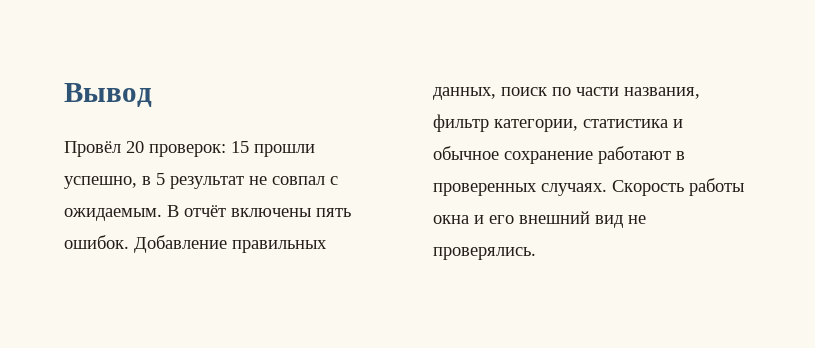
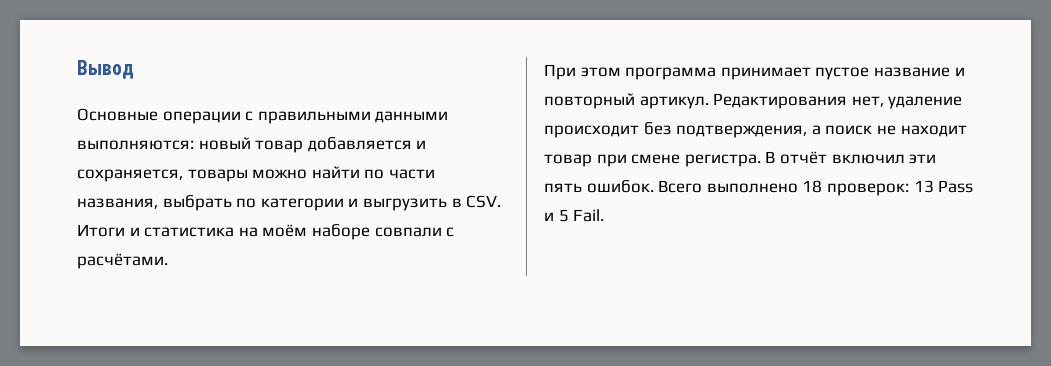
- Провёл 20 проверок: 15 прошли успешно, в 5 результат не совпал с ожидаемым. В отчёт включены пять ошибок. Добавление правильных данных, поиск по части названия, фильтр категории, статистика и обычное сохранение работают в проверенных случаях. Скорость работы окна и его внешний вид не проверялись.
+ Основные операции с правильными данными выполняются: новый товар добавляется и сохраняется, товары можно найти по части названия, выбрать по категории и выгрузить в CSV. Итоги и статистика на моём наборе совпали с расчётами.
+ При этом программа принимает пустое название и повторный артикул. Редактирования нет, удаление происходит без подтверждения, а поиск не находит товар при смене регистра. В отчёт включил эти пять ошибок. Всего выполнено 18 проверок: 13 Pass и 5 Fail.

